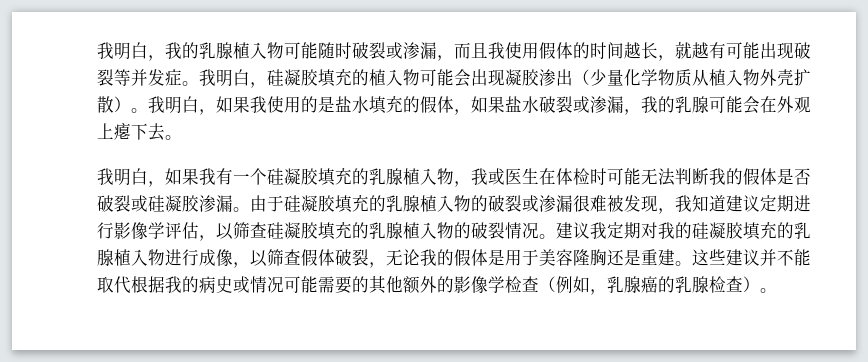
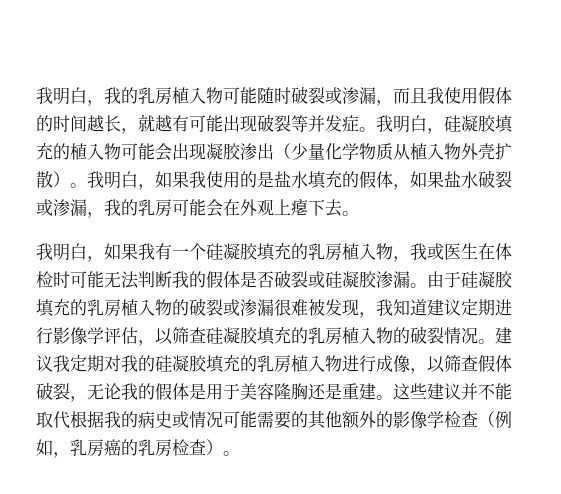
- 我明白，我的乳腺植入物可能随时破裂或渗漏，而且我使用假体的时间越长，就越有可能出现破裂等并发症。
+ 我明白，我的乳房植入物可能随时破裂或渗漏，而且我使用假体的时间越长，就越有可能出现破裂等并发症。
- 我明白，如果我使用的是盐水填充的假体，如果盐水破裂或渗漏，我的乳腺可能会在外观上瘪下去。
+ 我明白，如果我使用的是盐水填充的假体，如果盐水破裂或渗漏，我的乳房可能会在外观上瘪下去。
- 我明白，如果我有一个硅凝胶填充的乳腺植入物，我或医生在体检时可能无法判断我的假体是否破裂或硅凝胶渗漏。
+ 我明白，如果我有一个硅凝胶填充的乳房植入物，我或医生在体检时可能无法判断我的假体是否破裂或硅凝胶渗漏。
- 由于硅凝胶填充的乳腺植入物的破裂或渗漏很难被发现，我知道建议定期进行影像学评估，以筛查硅凝胶填充的乳腺植入物的破裂情况。
+ 由于硅凝胶填充的乳房植入物的破裂或渗漏很难被发现，我知道建议定期进行影像学评估，以筛查硅凝胶填充的乳房植入物的破裂情况。
- 建议我定期对我的硅凝胶填充的乳腺植入物进行成像，以筛查假体破裂，无论我的假体是用于美容隆胸还是重建。
+ 建议我定期对我的硅凝胶填充的乳房植入物进行成像，以筛查假体破裂，无论我的假体是用于美容隆胸还是重建。
- 这些建议并不能取代根据我的病史或情况可能需要的其他额外的影像学检查（例如，乳腺癌的乳腺检查）。
+ 这些建议并不能取代根据我的病史或情况可能需要的其他额外的影像学检查（例如，乳房癌的乳房检查）。

